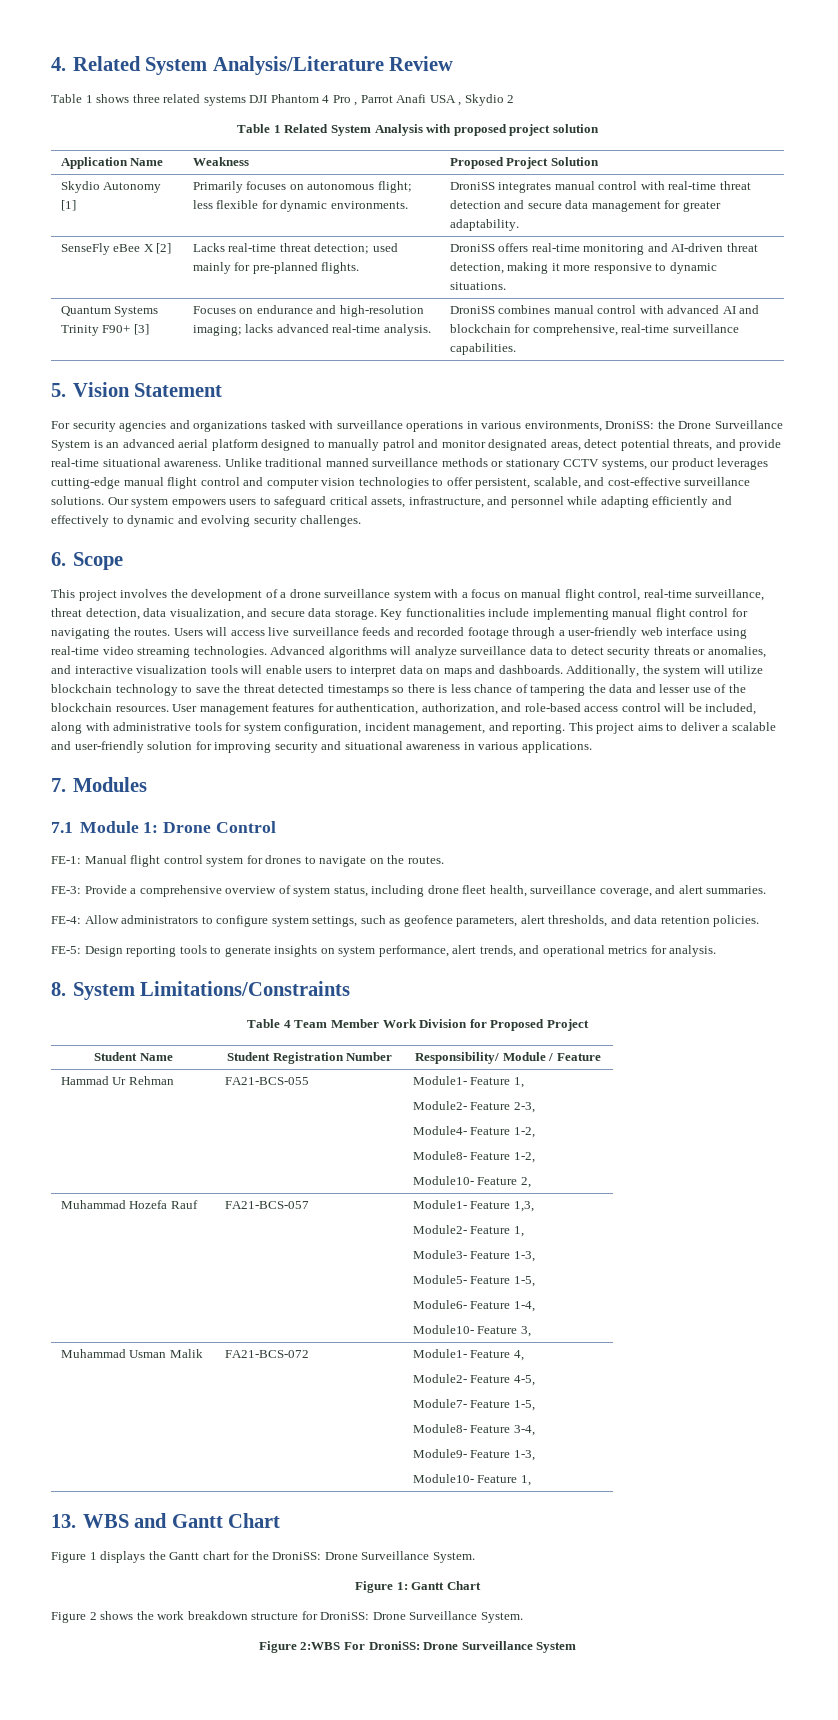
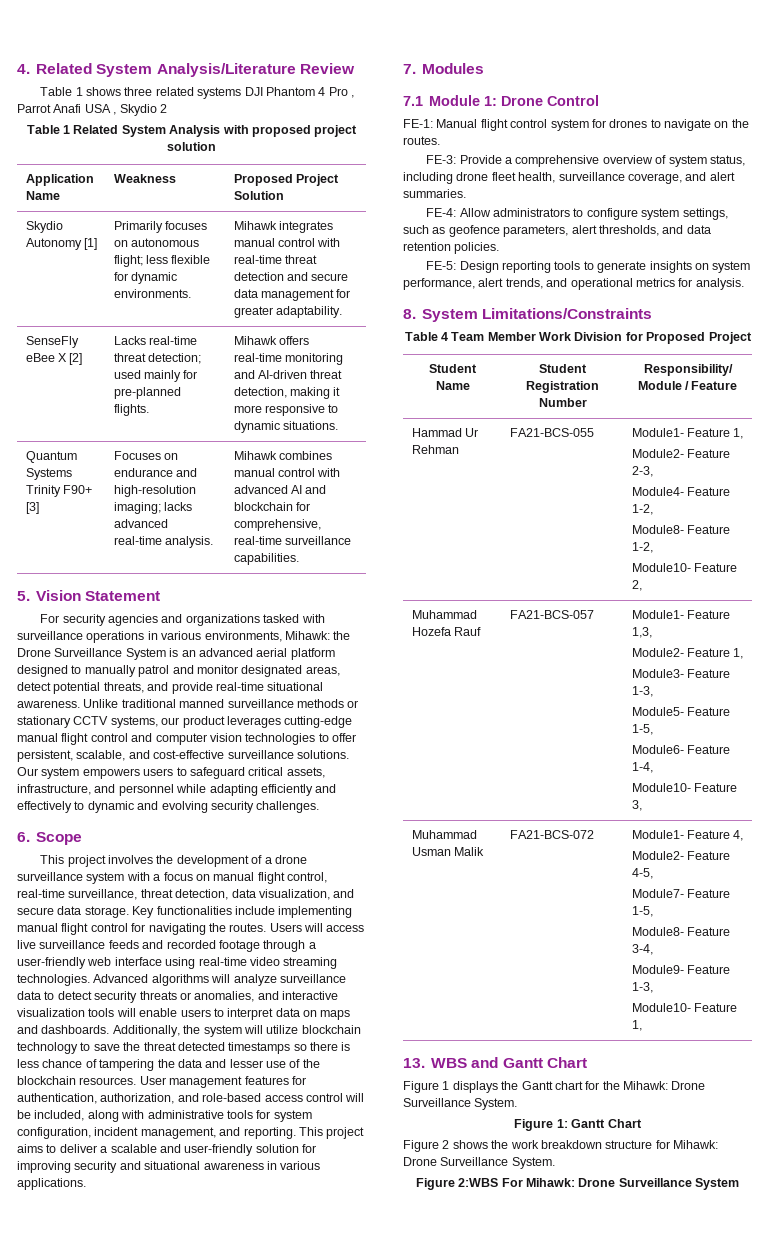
- Skydio Autonomy [1] | Primarily focuses on autonomous flight; less flexible for dynamic environments. | DroniSS integrates manual control with real-time threat detection and secure data management for greater adaptability.
+ Skydio Autonomy [1] | Primarily focuses on autonomous flight; less flexible for dynamic environments. | Mihawk integrates manual control with real-time threat detection and secure data management for greater adaptability.
- SenseFly eBee X [2] | Lacks real-time threat detection; used mainly for pre-planned flights. | DroniSS offers real-time monitoring and AI-driven threat detection, making it more responsive to dynamic situations.
+ SenseFly eBee X [2] | Lacks real-time threat detection; used mainly for pre-planned flights. | Mihawk offers real-time monitoring and AI-driven threat detection, making it more responsive to dynamic situations.
- Quantum Systems Trinity F90+ [3] | Focuses on endurance and high-resolution imaging; lacks advanced real-time analysis. | DroniSS combines manual control with advanced AI and blockchain for comprehensive, real-time surveillance capabilities.
+ Quantum Systems Trinity F90+ [3] | Focuses on endurance and high-resolution imaging; lacks advanced real-time analysis. | Mihawk combines manual control with advanced AI and blockchain for comprehensive, real-time surveillance capabilities.
- For security agencies and organizations tasked with surveillance operations in various environments, DroniSS: the Drone Surveillance System is an advanced aerial platform designed to manually patrol and monitor designated areas, detect potential threats, and provide real-time situational awareness.
+ For security agencies and organizations tasked with surveillance operations in various environments, Mihawk: the Drone Surveillance System is an advanced aerial platform designed to manually patrol and monitor designated areas, detect potential threats, and provide real-time situational awareness.
- Figure 1 displays the Gantt chart for the DroniSS: Drone Surveillance System.
+ Figure 1 displays the Gantt chart for the Mihawk: Drone Surveillance System.
- Figure 2 shows the work breakdown structure for DroniSS: Drone Surveillance System.
+ Figure 2 shows the work breakdown structure for Mihawk: Drone Surveillance System.
- Figure 2:WBS For DroniSS: Drone Surveillance System
+ Figure 2:WBS For Mihawk: Drone Surveillance System

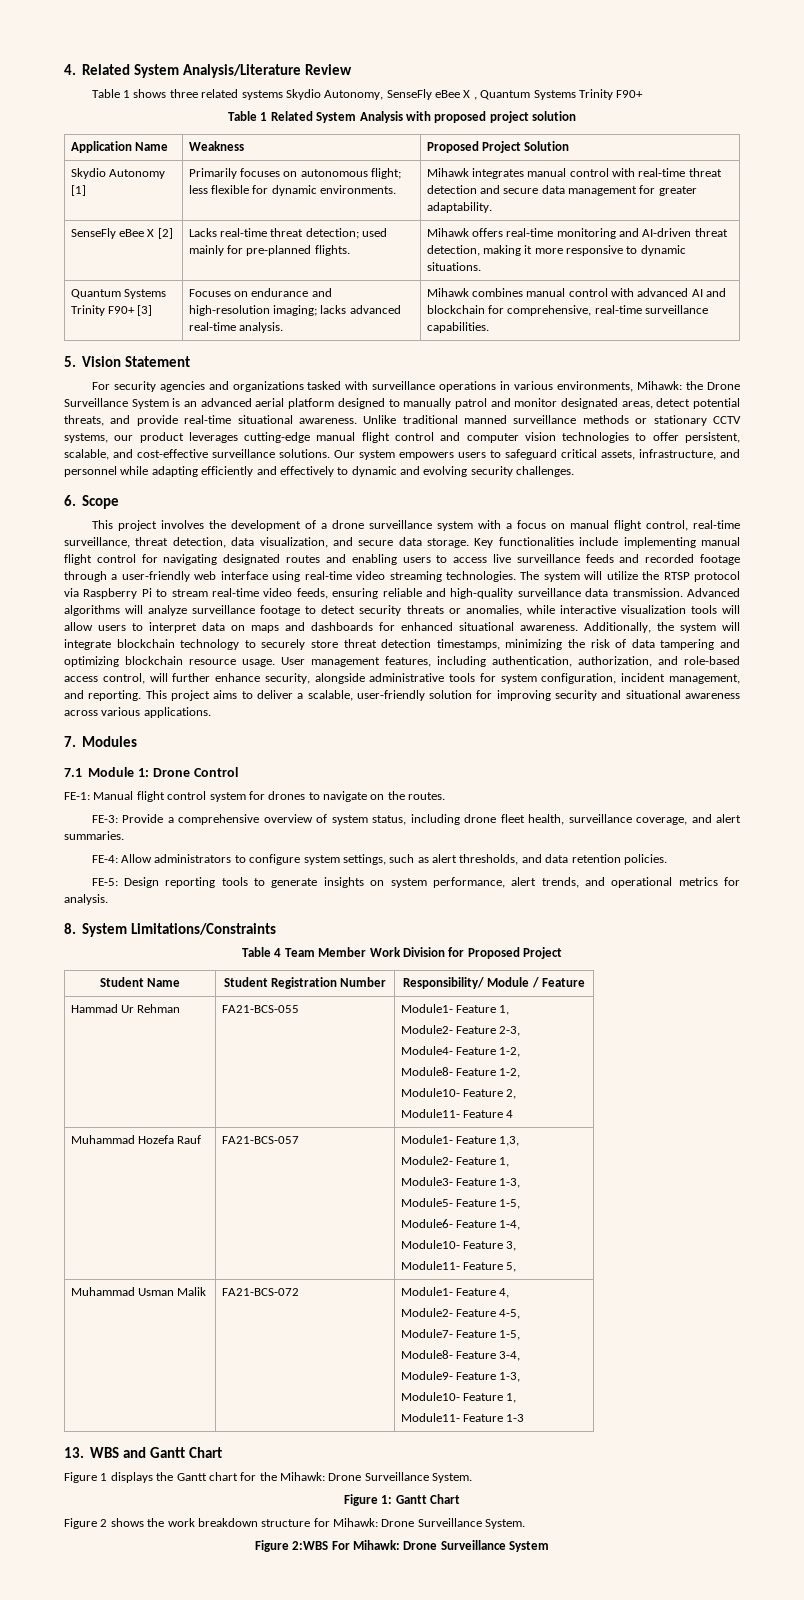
- Table 1 shows three related systems DJI Phantom 4 Pro , Parrot Anafi USA , Skydio 2
+ Table 1 shows three related systems Skydio Autonomy, SenseFly eBee X , Quantum Systems Trinity F90+
- Key functionalities include implementing manual flight control for navigating the routes. Users will access live surveillance feeds and recorded footage through a user-friendly web interface using real-time video streaming technologies.
+ Key functionalities include implementing manual flight control for navigating designated routes and enabling users to access live surveillance feeds and recorded footage through a user-friendly web interface using real-time video streaming technologies.
+ The system will utilize the RTSP protocol via Raspberry Pi to stream real-time video feeds, ensuring reliable and high-quality surveillance data transmission.
- Advanced algorithms will analyze surveillance data to detect security threats or anomalies, and interactive visualization tools will enable users to interpret data on maps and dashboards.
+ Advanced algorithms will analyze surveillance footage to detect security threats or anomalies, while interactive visualization tools will allow users to interpret data on maps and dashboards for enhanced situational awareness.
- Additionally, the system will utilize blockchain technology to save the threat detected timestamps so there is less chance of tampering the data and lesser use of the blockchain resources. User management features for authentication, authorization, and role-based access control will be included, along with administrative tools for system configuration, incident management, and reporting.
+ Additionally, the system will integrate blockchain technology to securely store threat detection timestamps, minimizing the risk of data tampering and optimizing blockchain resource usage. User management features, including authentication, authorization, and role-based access control, will further enhance security, alongside administrative tools for system configuration, incident management, and reporting.
- This project aims to deliver a scalable and user-friendly solution for improving security and situational awareness in various applications.
+ This project aims to deliver a scalable, user-friendly solution for improving security and situational awareness across various applications.
- FE-4: Allow administrators to configure system settings, such as geofence parameters, alert thresholds, and data retention policies.
+ FE-4: Allow administrators to configure system settings, such as alert thresholds, and data retention policies.
  Hammad Ur Rehman | FA21-BCS-055 | Module1- Feature 1,
  Module2- Feature 2-3,
  Module4- Feature 1-2,
  Module8- Feature 1-2,
  Module10- Feature 2,
+ Module11- Feature 4
  Muhammad Hozefa Rauf | FA21-BCS-057 | Module1- Feature 1,3,
  Module2- Feature 1,
  Module3- Feature 1-3,
  Module5- Feature 1-5,
  Module6- Feature 1-4,
  Module10- Feature 3,
+ Module11- Feature 5,
  Muhammad Usman Malik | FA21-BCS-072 | Module1- Feature 4,
  Module2- Feature 4-5,
  Module7- Feature 1-5,
  Module8- Feature 3-4,
  Module9- Feature 1-3,
  Module10- Feature 1,
+ Module11- Feature 1-3

